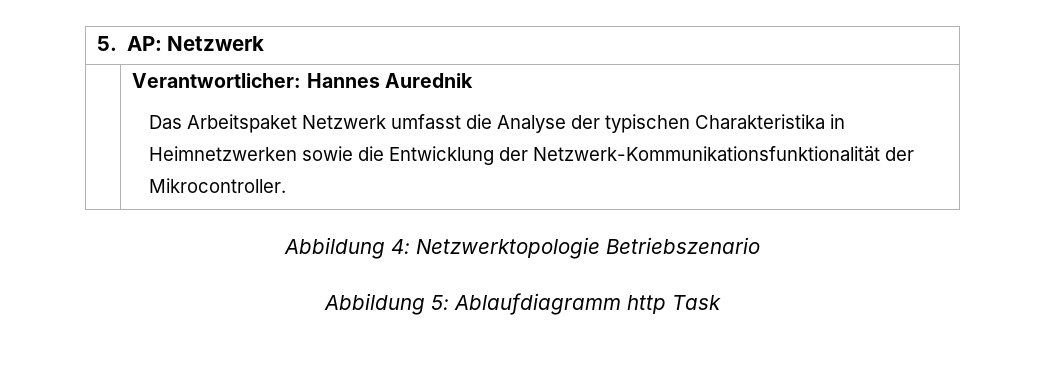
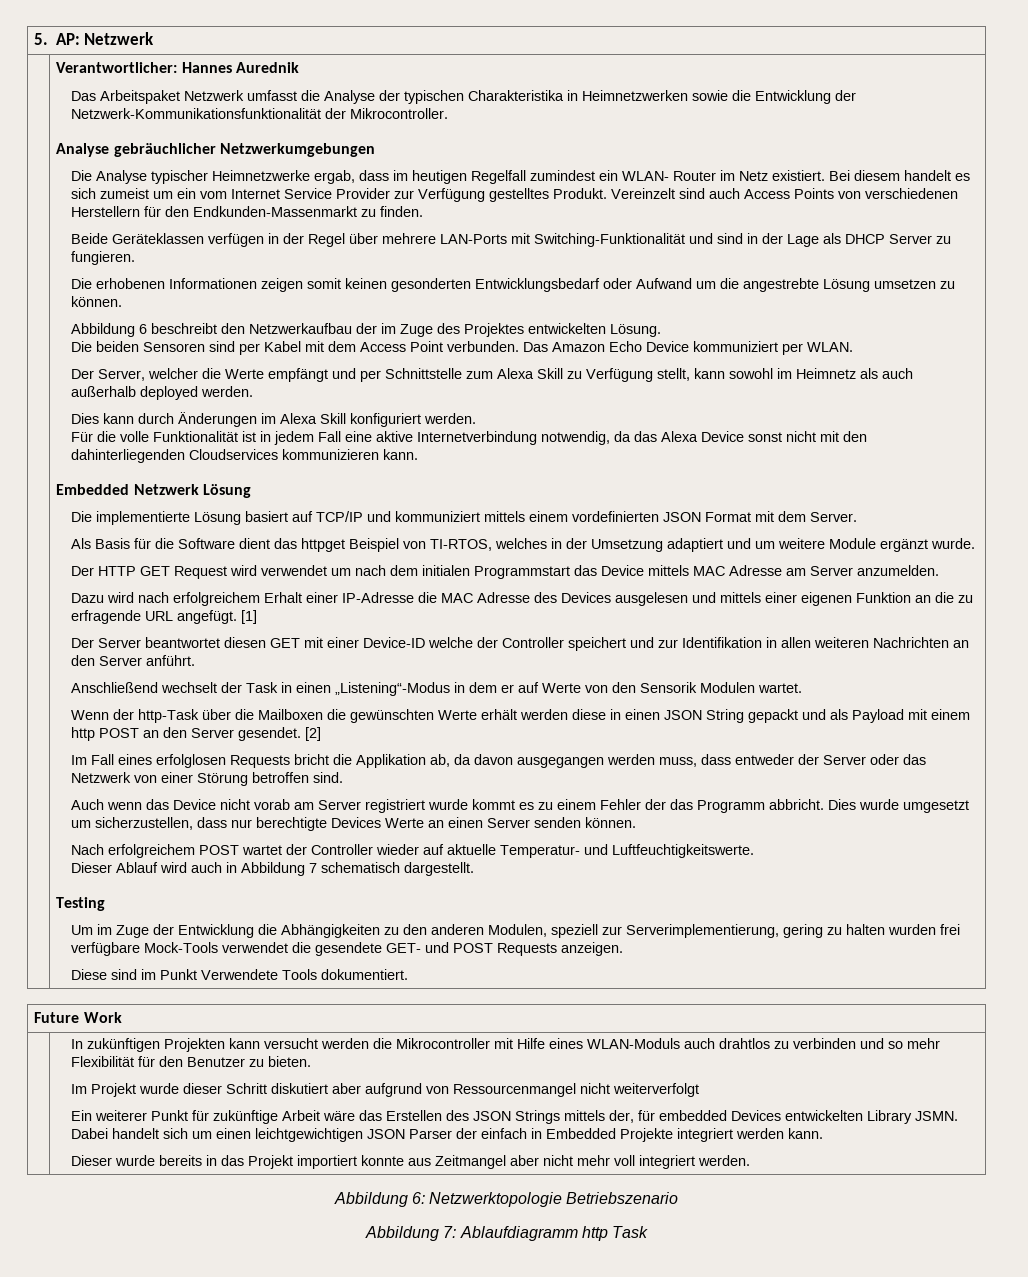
- Abbildung 4: Netzwerktopologie Betriebszenario
+ Analyse gebräuchlicher Netzwerkumgebungen
+ Die Analyse typischer Heimnetzwerke ergab, dass im heutigen Regelfall zumindest ein WLAN- Router im Netz existiert. Bei diesem handelt es sich zumeist um ein vom Internet Service Provider zur Verfügung gestelltes Produkt. Vereinzelt sind auch Access Points von verschiedenen Herstellern für den Endkunden-Massenmarkt zu finden.
+ Beide Geräteklassen verfügen in der Regel über mehrere LAN-Ports mit Switching-Funktionalität und sind in der Lage als DHCP Server zu fungieren.
+ Die erhobenen Informationen zeigen somit keinen gesonderten Entwicklungsbedarf oder Aufwand um die angestrebte Lösung umsetzen zu können.
+ Abbildung 6 beschreibt den Netzwerkaufbau der im Zuge des Projektes entwickelten Lösung.
+ Die beiden Sensoren sind per Kabel mit dem Access Point verbunden. Das Amazon Echo Device kommuniziert per WLAN.
+ Der Server, welcher die Werte empfängt und per Schnittstelle zum Alexa Skill zu Verfügung stellt, kann sowohl im Heimnetz als auch außerhalb deployed werden.
+ Dies kann durch Änderungen im Alexa Skill konfiguriert werden.
+ Für die volle Funktionalität ist in jedem Fall eine aktive Internetverbindung notwendig, da das Alexa Device sonst nicht mit den dahinterliegenden Cloudservices kommunizieren kann.
+ Embedded Netzwerk Lösung
+ Die implementierte Lösung basiert auf TCP/IP und kommuniziert mittels einem vordefinierten JSON Format mit dem Server.
+ Als Basis für die Software dient das httpget Beispiel von TI-RTOS, welches in der Umsetzung adaptiert und um weitere Module ergänzt wurde.
+ Der HTTP GET Request wird verwendet um nach dem initialen Programmstart das Device mittels MAC Adresse am Server anzumelden.
+ Dazu wird nach erfolgreichem Erhalt einer IP-Adresse die MAC Adresse des Devices ausgelesen und mittels einer eigenen Funktion an die zu erfragende URL angefügt. [1]
+ Der Server beantwortet diesen GET mit einer Device-ID welche der Controller speichert und zur Identifikation in allen weiteren Nachrichten an den Server anführt.
+ Anschließend wechselt der Task in einen „Listening“-Modus in dem er auf Werte von den Sensorik Modulen wartet.
+ Wenn der http-Task über die Mailboxen die gewünschten Werte erhält werden diese in einen JSON String gepackt und als Payload mit einem http POST an den Server gesendet. [2]
+ Im Fall eines erfolglosen Requests bricht die Applikation ab, da davon ausgegangen werden muss, dass entweder der Server oder das Netzwerk von einer Störung betroffen sind.
+ Auch wenn das Device nicht vorab am Server registriert wurde kommt es zu einem Fehler der das Programm abbricht. Dies wurde umgesetzt um sicherzustellen, dass nur berechtigte Devices Werte an einen Server senden können.
+ Nach erfolgreichem POST wartet der Controller wieder auf aktuelle Temperatur- und Luftfeuchtigkeitswerte.
+ Dieser Ablauf wird auch in Abbildung 7 schematisch dargestellt.
+ Testing
+ Um im Zuge der Entwicklung die Abhängigkeiten zu den anderen Modulen, speziell zur Serverimplementierung, gering zu halten wurden frei verfügbare Mock-Tools verwendet die gesendete GET- und POST Requests anzeigen.
+ Diese sind im Punkt Verwendete Tools dokumentiert.
+ Future Work
+ | In zukünftigen Projekten kann versucht werden die Mikrocontroller mit Hilfe eines WLAN-Moduls auch drahtlos zu verbinden und so mehr Flexibilität für den Benutzer zu bieten.
+ Im Projekt wurde dieser Schritt diskutiert aber aufgrund von Ressourcenmangel nicht weiterverfolgt
+ Ein weiterer Punkt für zukünftige Arbeit wäre das Erstellen des JSON Strings mittels der, für embedded Devices entwickelten Library JSMN. Dabei handelt sich um einen leichtgewichtigen JSON Parser der einfach in Embedded Projekte integriert werden kann.
+ Dieser wurde bereits in das Projekt importiert konnte aus Zeitmangel aber nicht mehr voll integriert werden.
+ Abbildung 6: Netzwerktopologie Betriebszenario
- Abbildung 5: Ablaufdiagramm http Task
+ Abbildung 7: Ablaufdiagramm http Task

